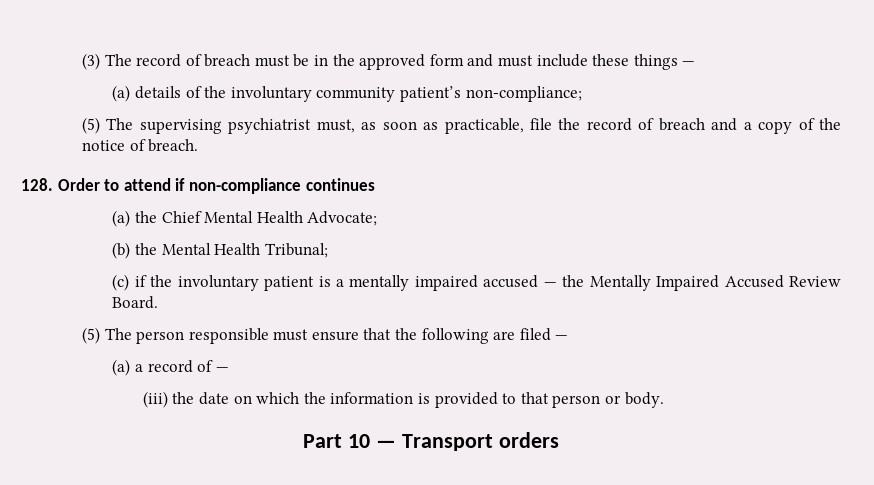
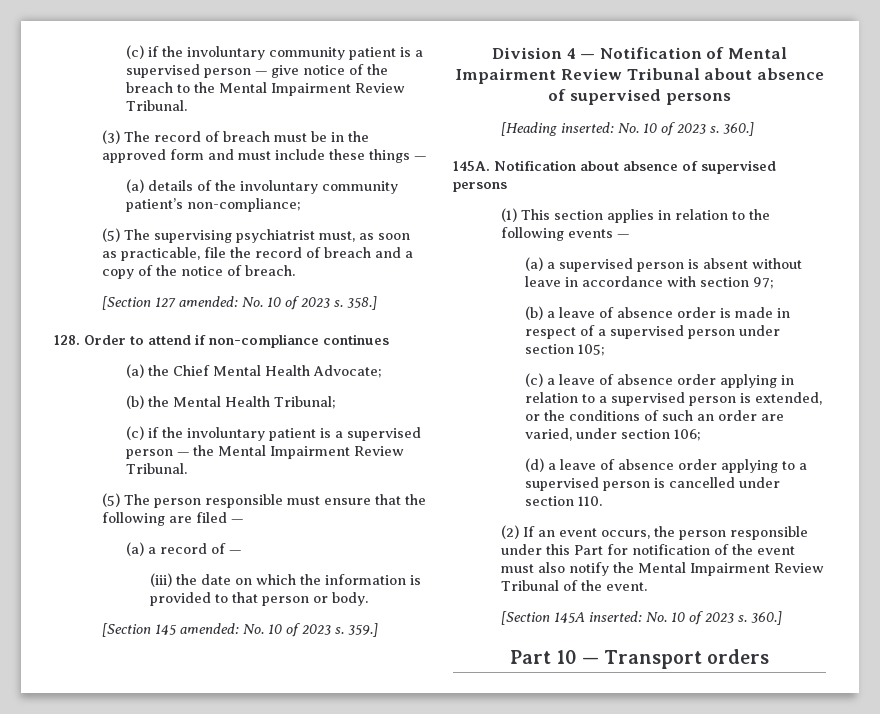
+ (c) if the involuntary community patient is a supervised person — give notice of the breach to the Mental Impairment Review Tribunal.
+ [Section 127 amended: No. 10 of 2023 s. 358.]
- (c) if the involuntary patient is a mentally impaired accused — the Mentally Impaired Accused Review Board.
+ (c) if the involuntary patient is a supervised person — the Mental Impairment Review Tribunal.
+ [Section 145 amended: No. 10 of 2023 s. 359.]
+ Division 4 — Notification of Mental Impairment Review Tribunal about absence of supervised persons
+ [Heading inserted: No. 10 of 2023 s. 360.]
+ 145A. Notification about absence of supervised persons
+ (1) This section applies in relation to the following events —
+ (a) a supervised person is absent without leave in accordance with section 97;
+ (b) a leave of absence order is made in respect of a supervised person under section 105;
+ (c) a leave of absence order applying in relation to a supervised person is extended, or the conditions of such an order are varied, under section 106;
+ (d) a leave of absence order applying to a supervised person is cancelled under section 110.
+ (2) If an event occurs, the person responsible under this Part for notification of the event must also notify the Mental Impairment Review Tribunal of the event.
+ [Section 145A inserted: No. 10 of 2023 s. 360.]

